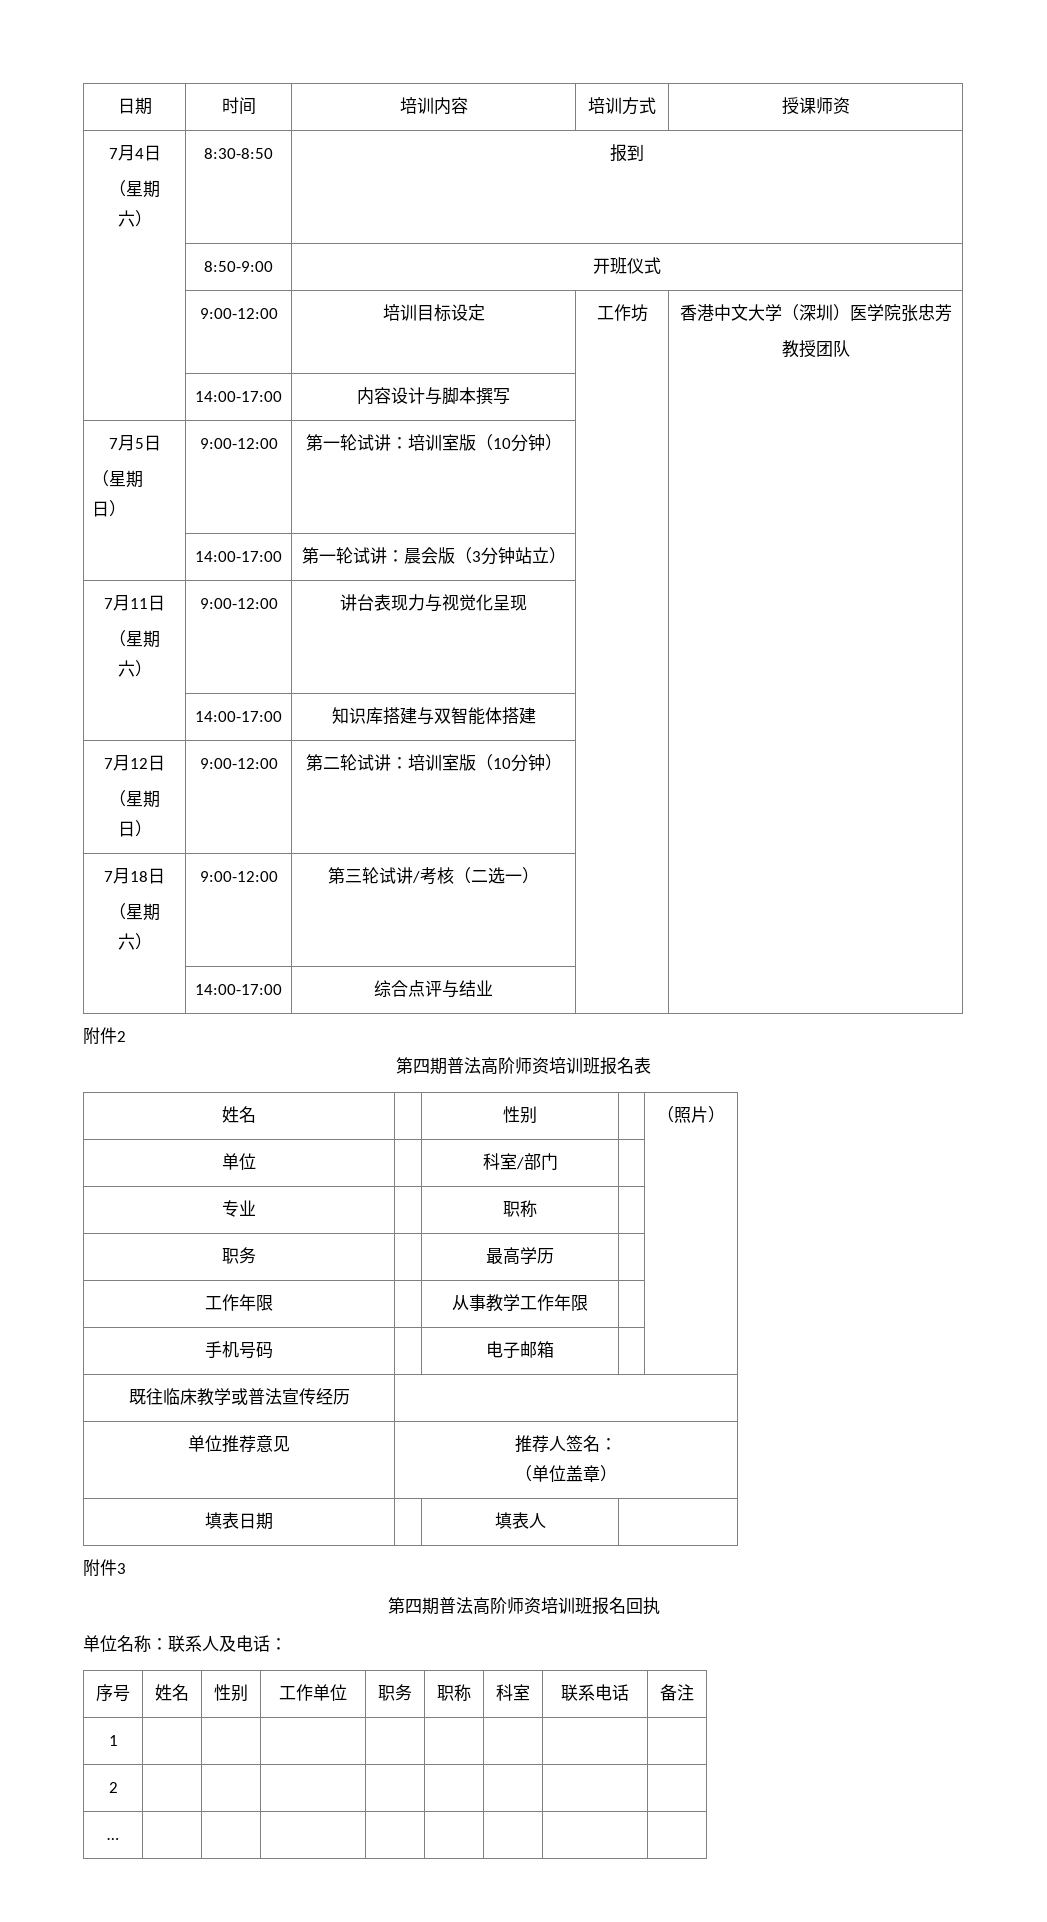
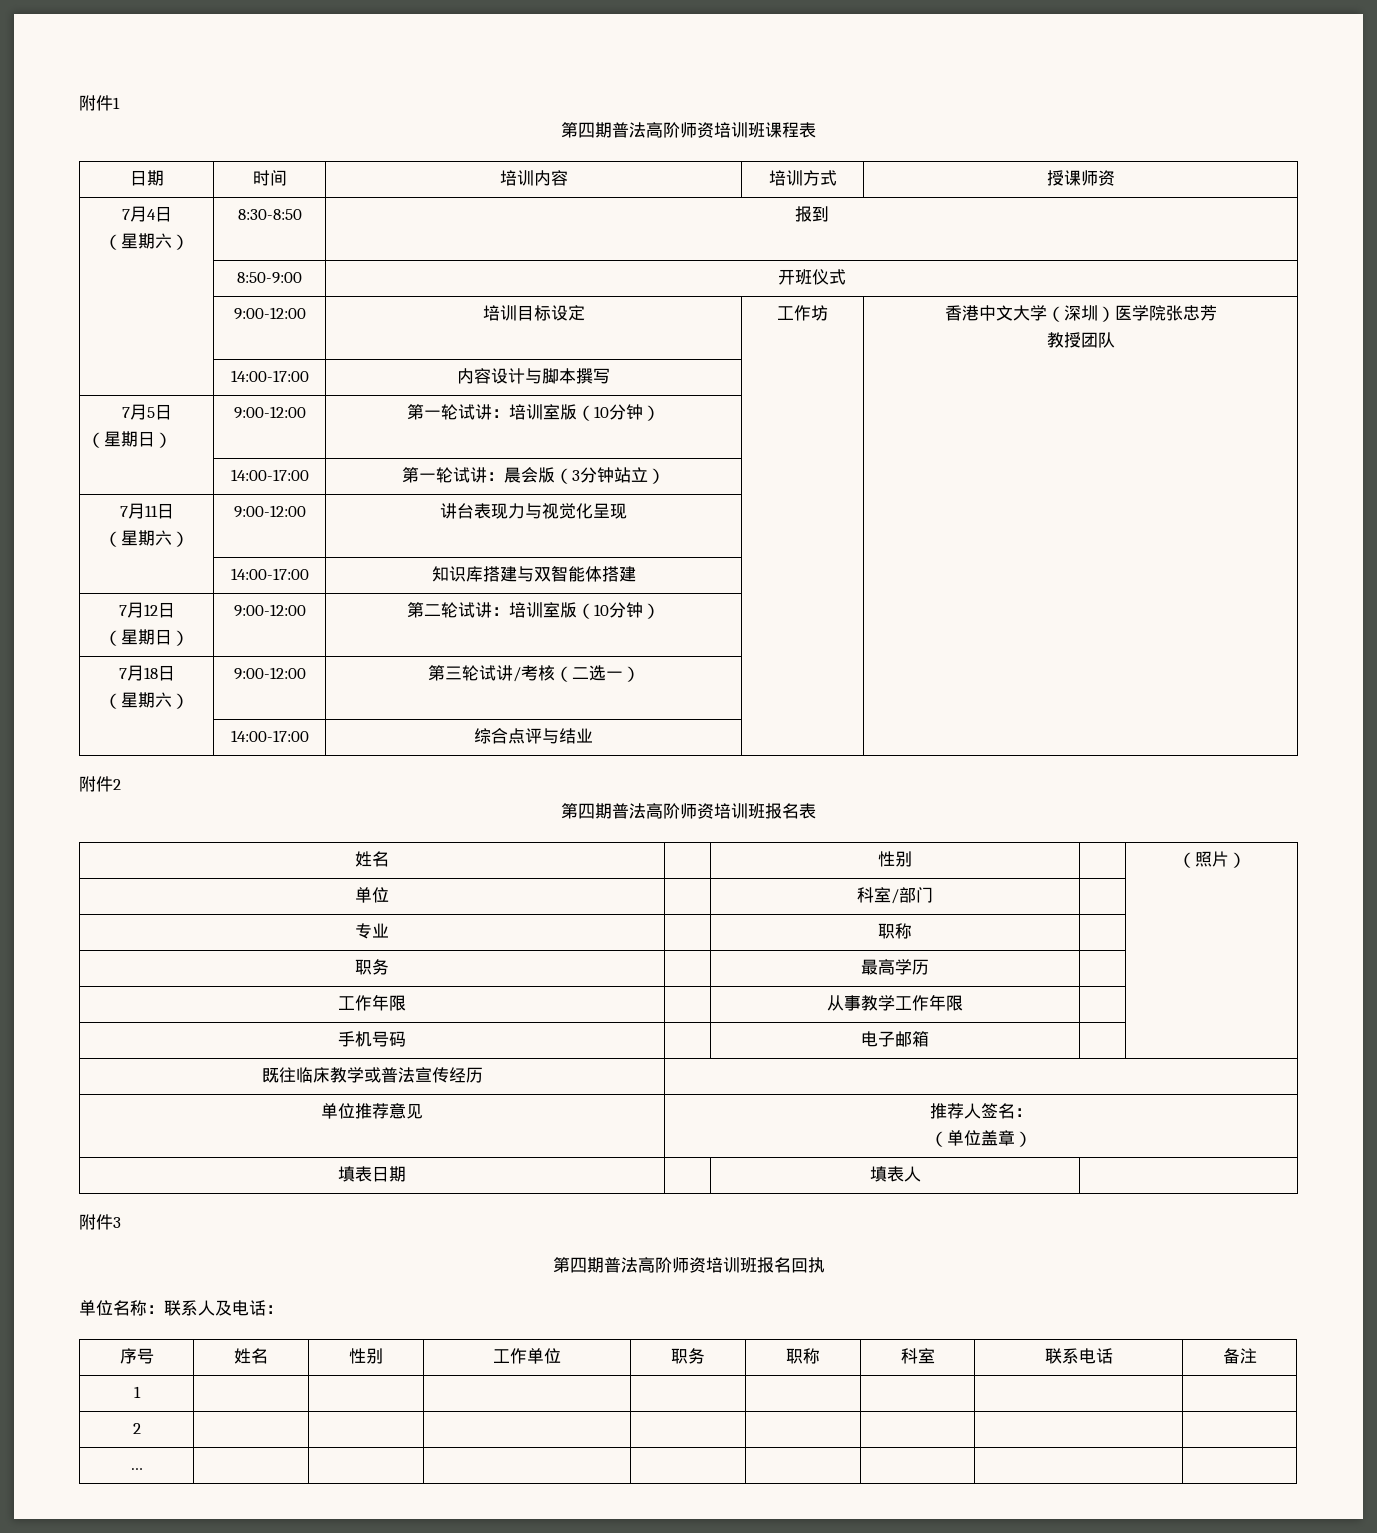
+ 附件1
+ 第四期普法高阶师资培训班课程表

